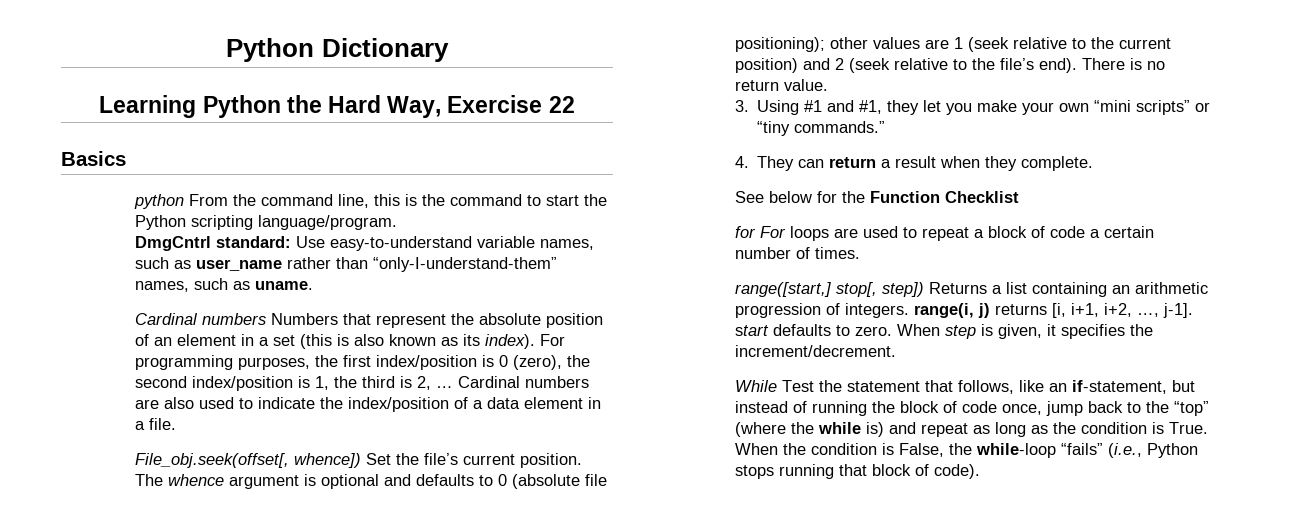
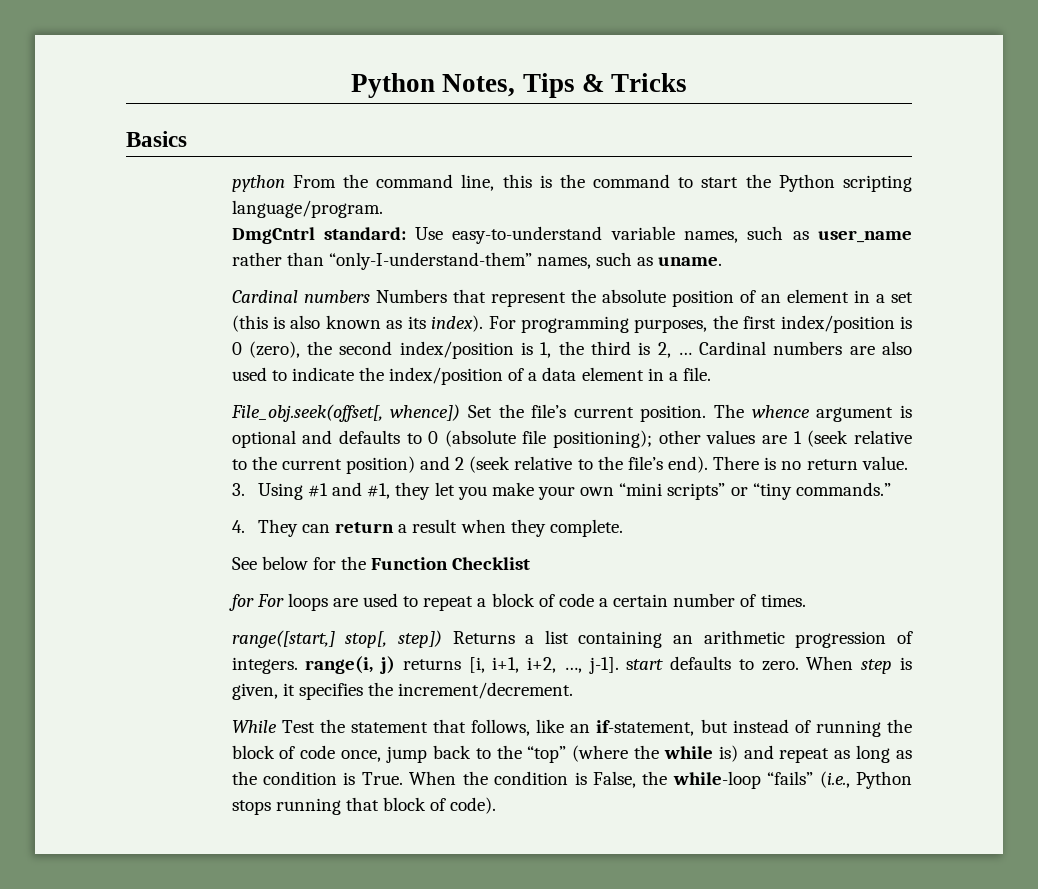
- Python Dictionary
- Learning Python the Hard Way, Exercise 22
+ Python Notes, Tips & Tricks

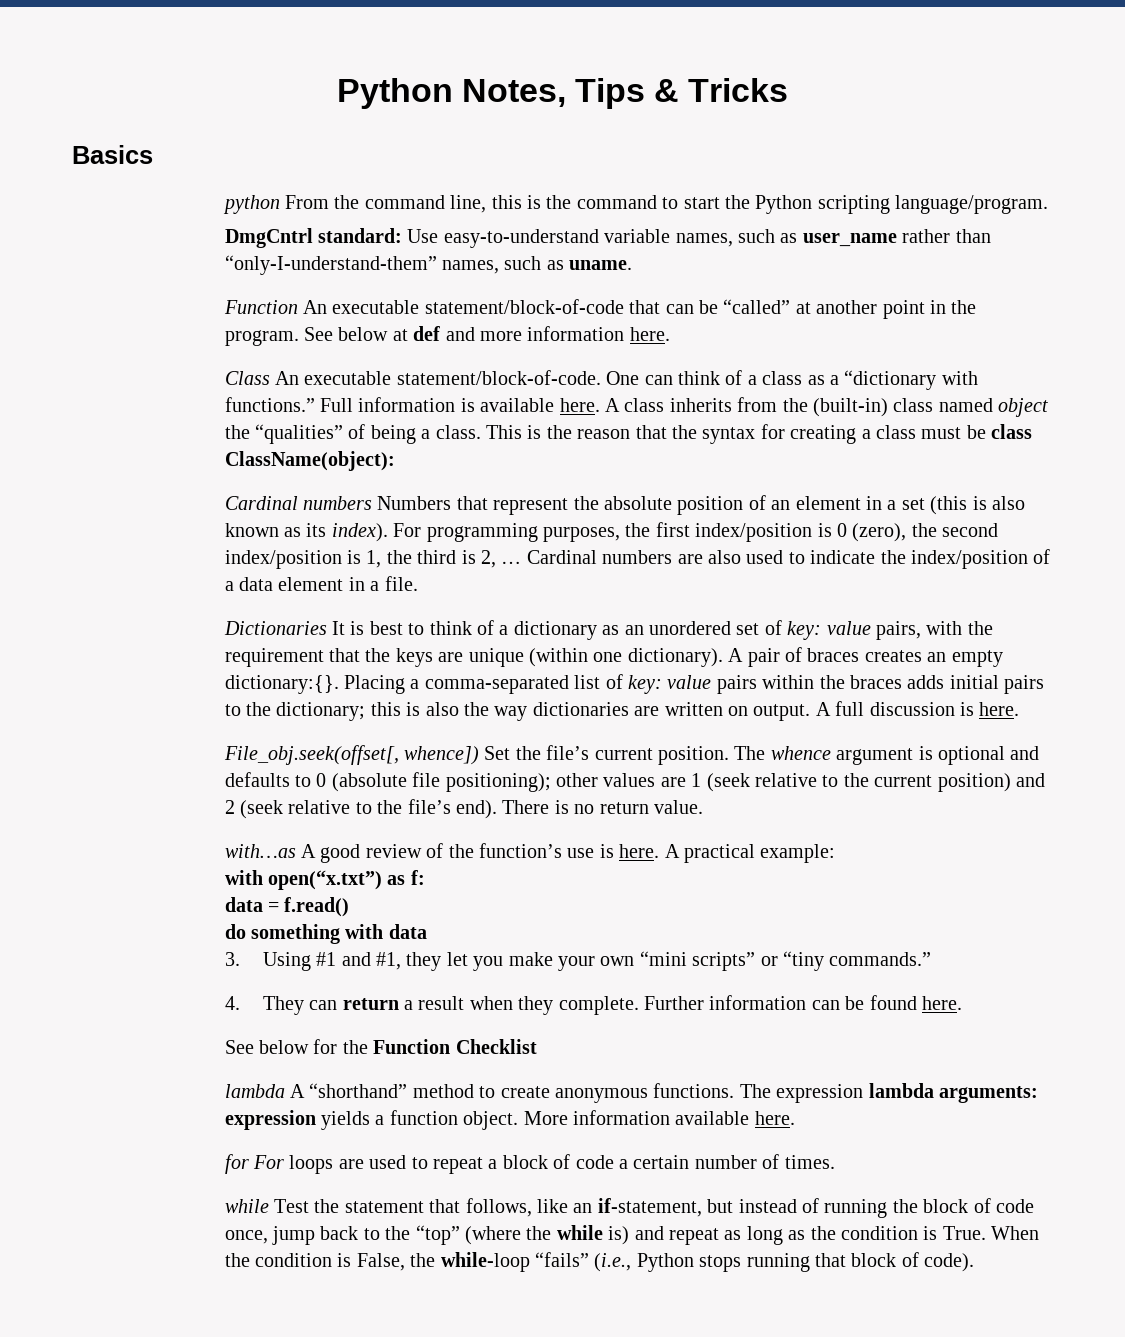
+ Function An executable statement/block-of-code that can be “called” at another point in the program. See below at def and more information here.
+ Class An executable statement/block-of-code. One can think of a class as a “dictionary with functions.” Full information is available here. A class inherits from the (built-in) class named object the “qualities” of being a class. This is the reason that the syntax for creating a class must be class ClassName(object):
+ Dictionaries It is best to think of a dictionary as an unordered set of key: value pairs, with the requirement that the keys are unique (within one dictionary). A pair of braces creates an empty dictionary:{}. Placing a comma-separated list of key: value pairs within the braces adds initial pairs to the dictionary; this is also the way dictionaries are written on output. A full discussion is here.
+ with…as A good review of the function’s use is here. A practical example:
+ with open(“x.txt”) as f:
+ data = f.read()
+ do something with data
+ Further information can be found here.
+ lambda A “shorthand” method to create anonymous functions. The expression lambda arguments: expression yields a function object. More information available here.
- range([start,] stop[, step]) Returns a list containing an arithmetic progression of integers. range(i, j) returns [i, i+1, i+2, …, j-1]. start defaults to zero. When step is given, it specifies the increment/decrement.
- While Test the statement that follows, like an if-statement, but instead of running the block of code once, jump back to the “top” (where the while is) and repeat as long as the condition is True.
+ while Test the statement that follows, like an if-statement, but instead of running the block of code once, jump back to the “top” (where the while is) and repeat as long as the condition is True.

